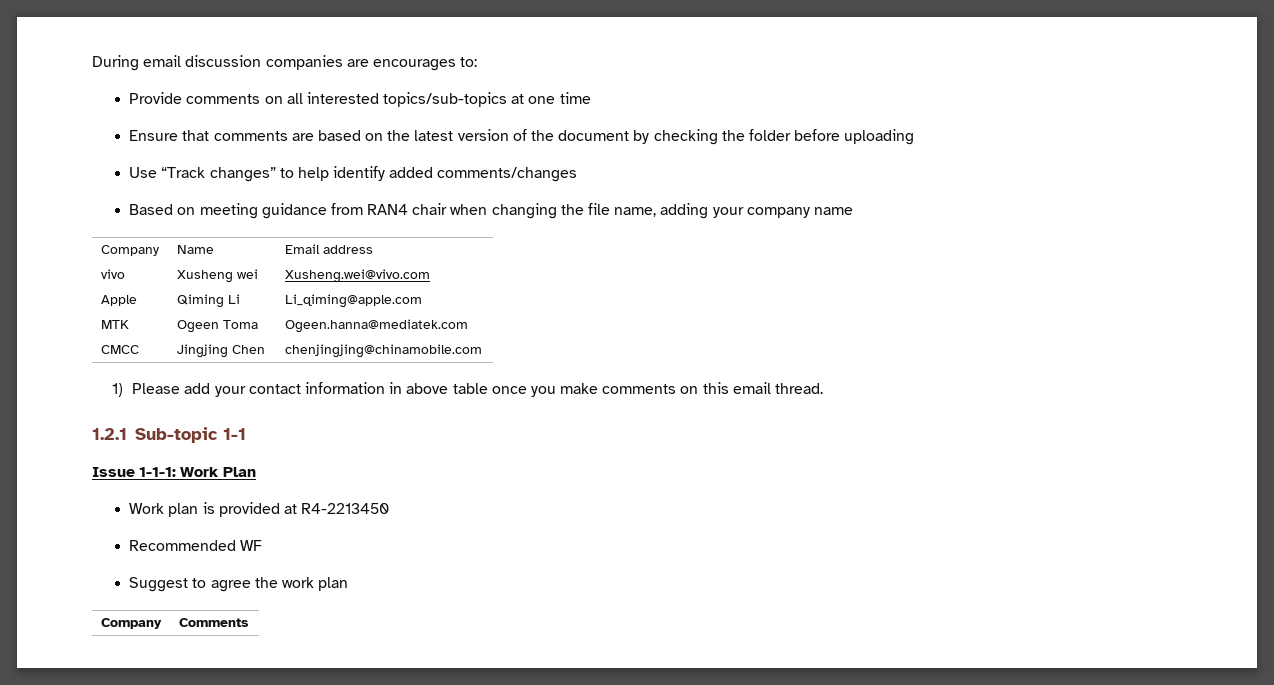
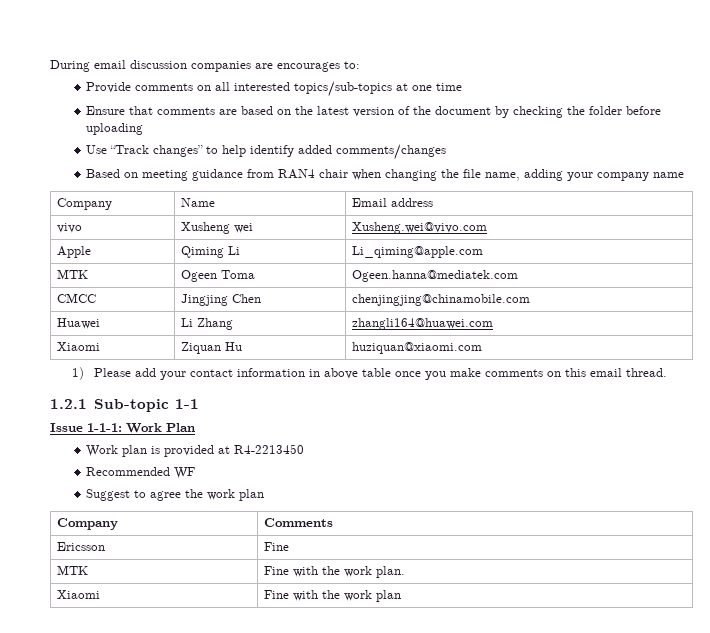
+ Huawei | Li Zhang | zhangli164@huawei.com
+ Xiaomi | Ziquan Hu | huziquan@xiaomi.com
+ Ericsson | Fine
+ MTK | Fine with the work plan.
+ Xiaomi | Fine with the work plan

